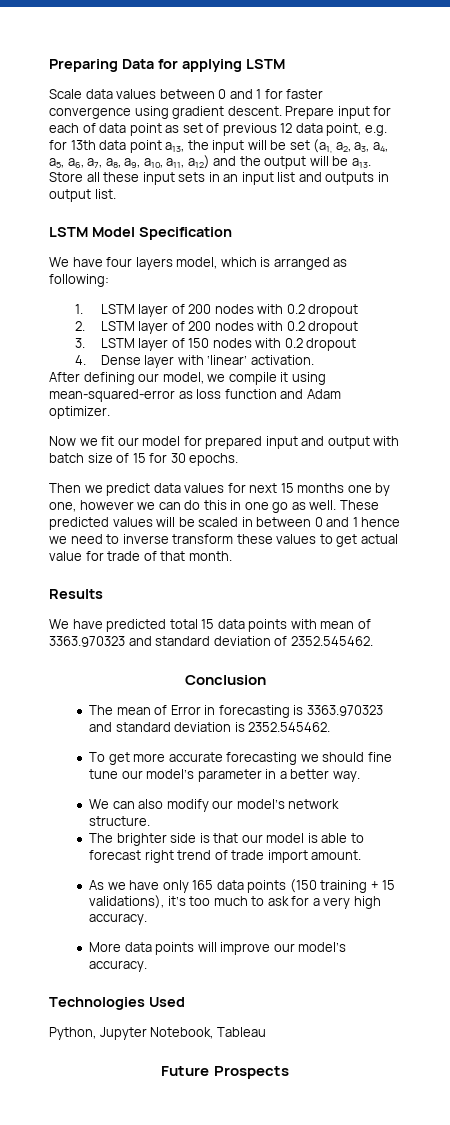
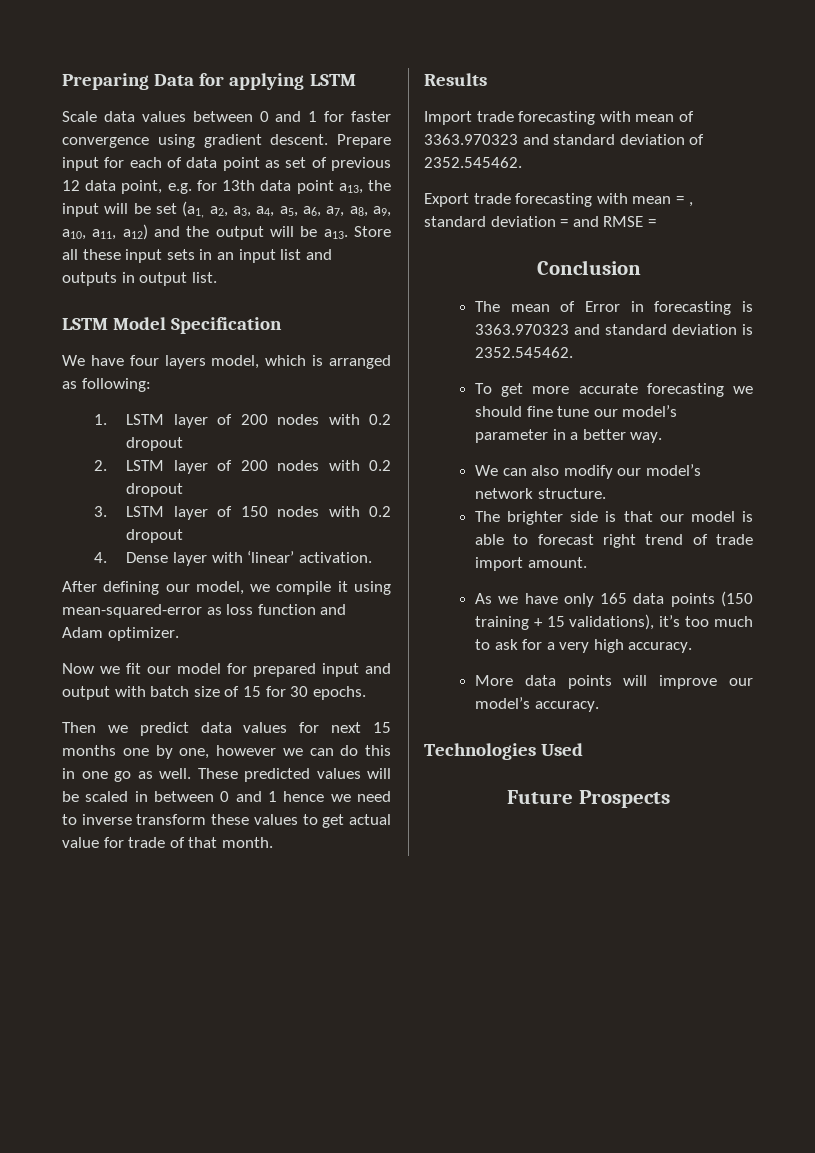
- We have predicted total 15 data points with mean of 3363.970323 and standard deviation of 2352.545462.
+ Import trade forecasting with mean of 3363.970323 and standard deviation of 2352.545462.
+ Export trade forecasting with mean = , standard deviation = and RMSE =
- Python, Jupyter Notebook, Tableau

